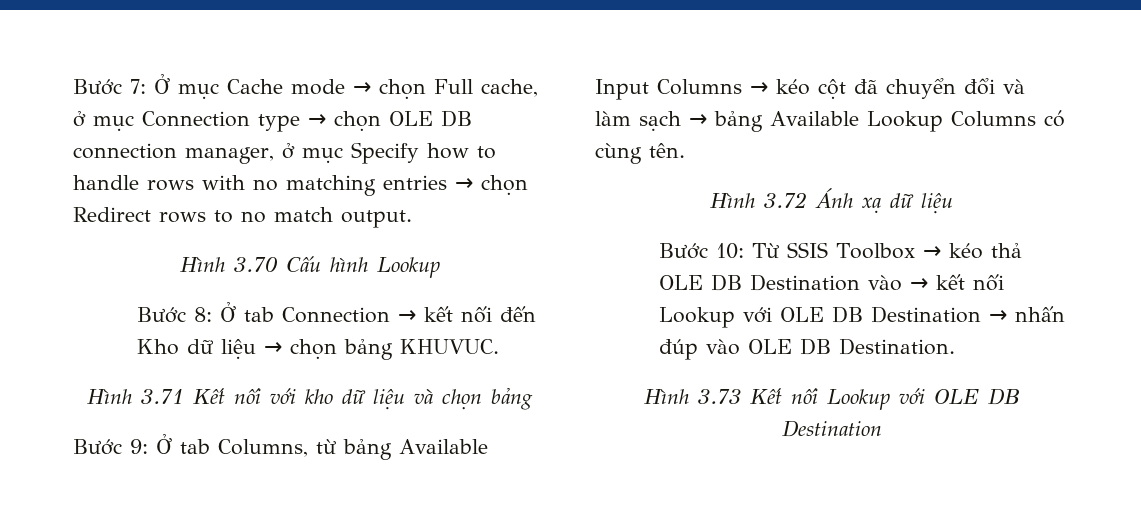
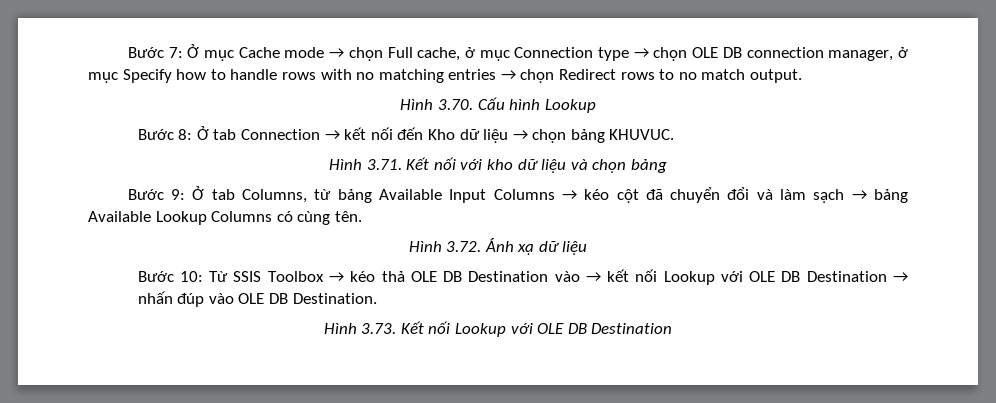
- Hình 3.70 Cấu hình Lookup
+ Hình 3.70. Cấu hình Lookup
- Hình 3.71 Kết nối với kho dữ liệu và chọn bảng
+ Hình 3.71. Kết nối với kho dữ liệu và chọn bảng
- Hình 3.72 Ánh xạ dữ liệu
+ Hình 3.72. Ánh xạ dữ liệu
- Hình 3.73 Kết nối Lookup với OLE DB Destination
+ Hình 3.73. Kết nối Lookup với OLE DB Destination

